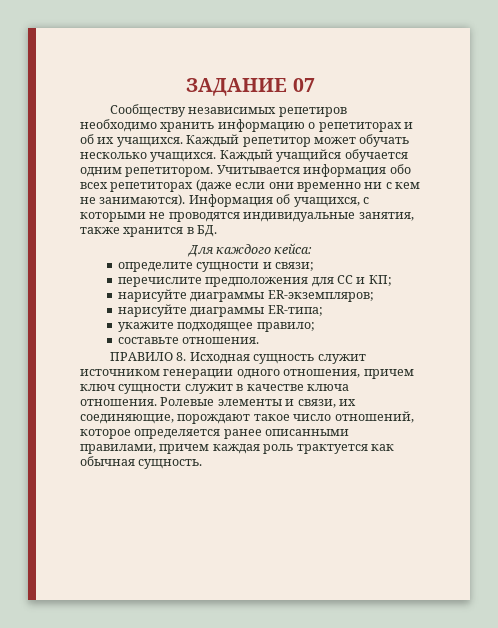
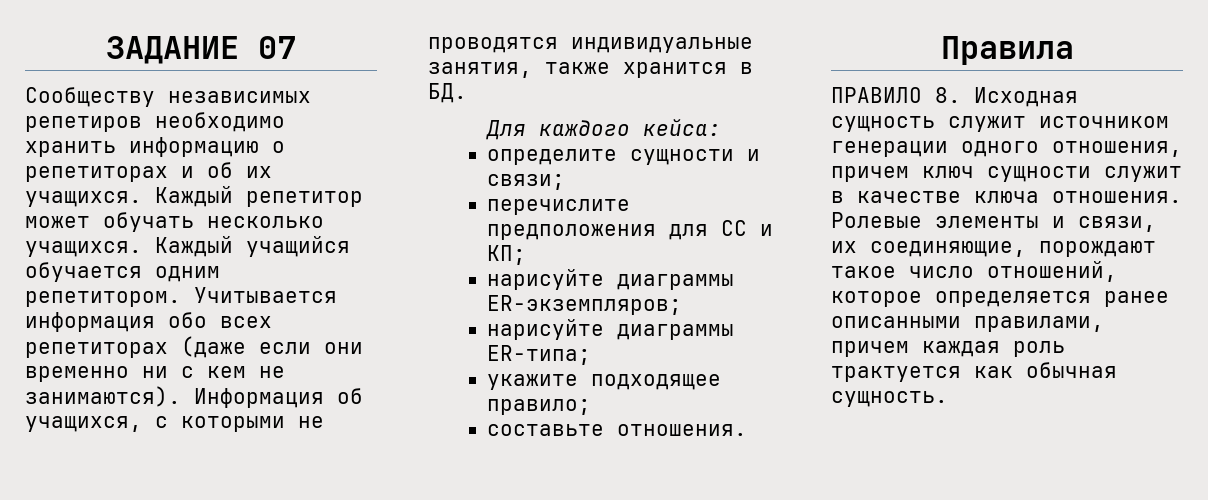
+ Правила

